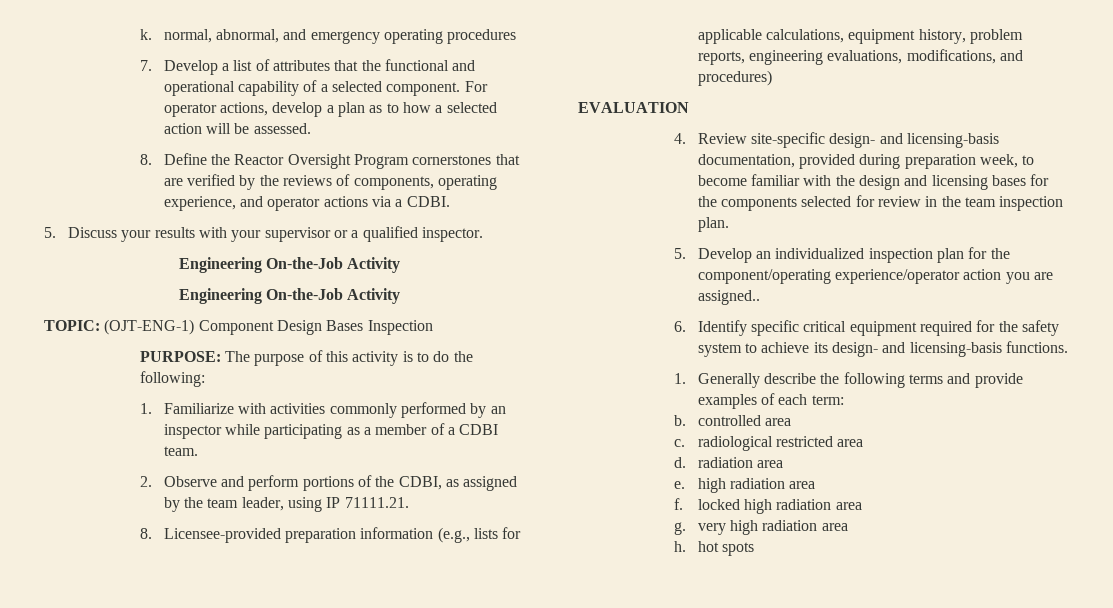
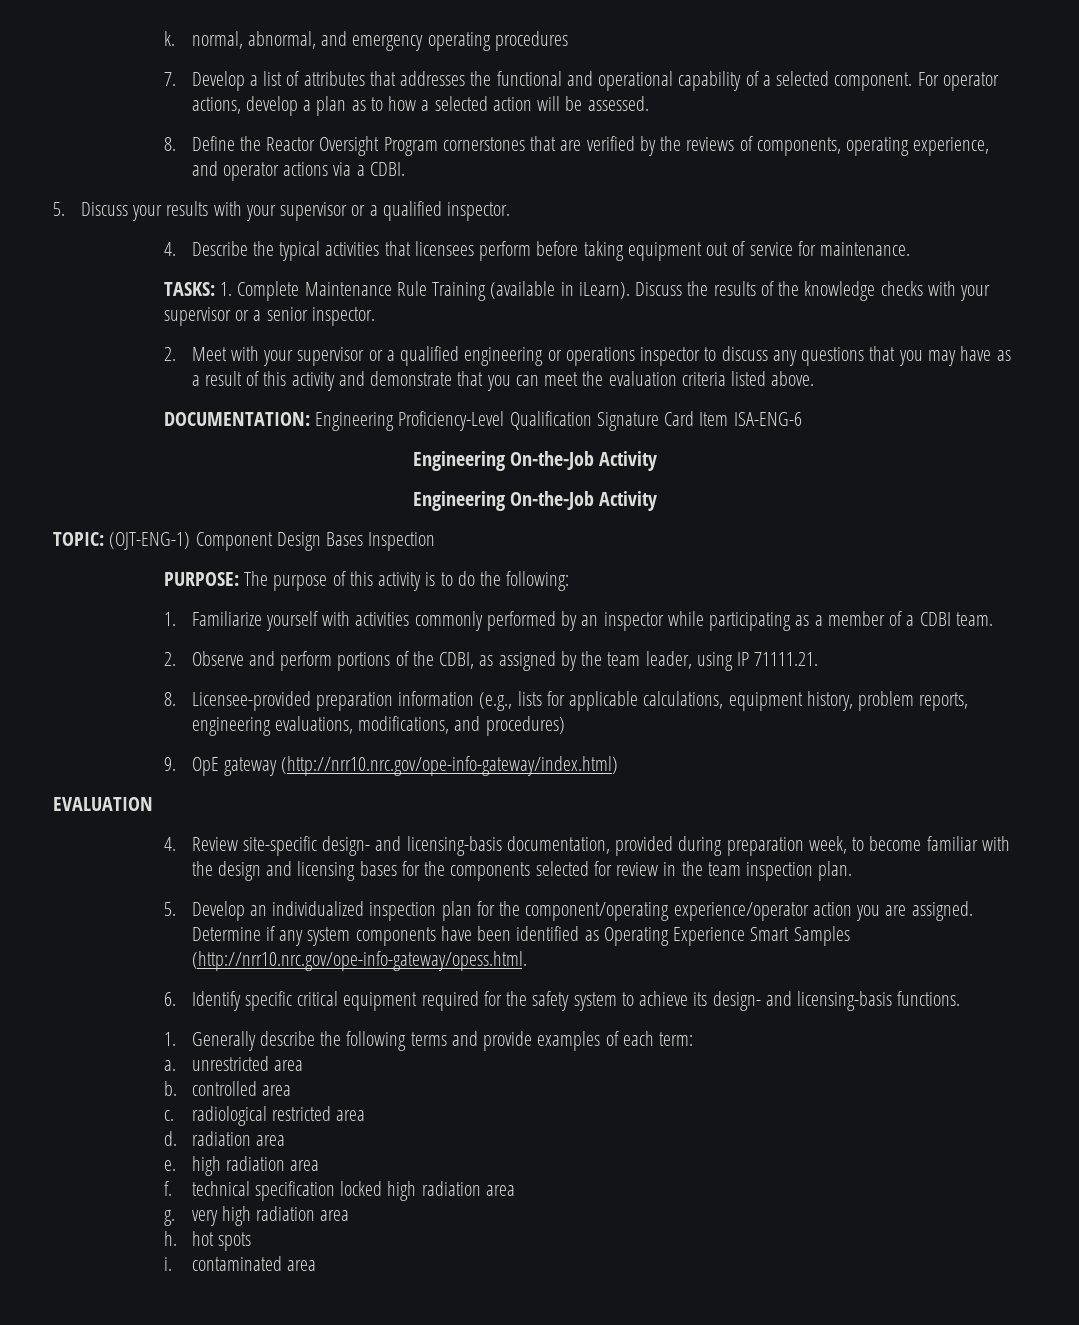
- 7. Develop a list of attributes that the functional and operational capability of a selected component.
+ 7. Develop a list of attributes that addresses the functional and operational capability of a selected component.
+ 4. Describe the typical activities that licensees perform before taking equipment out of service for maintenance.
+ TASKS: 1. Complete Maintenance Rule Training (available in iLearn). Discuss the results of the knowledge checks with your supervisor or a senior inspector.
+ 2. Meet with your supervisor or a qualified engineering or operations inspector to discuss any questions that you may have as a result of this activity and demonstrate that you can meet the evaluation criteria listed above.
+ DOCUMENTATION: Engineering Proficiency-Level Qualification Signature Card Item ISA-ENG-6
- 1. Familiarize with activities commonly performed by an inspector while participating as a member of a CDBI team.
+ 1. Familiarize yourself with activities commonly performed by an inspector while participating as a member of a CDBI team.
+ 9. OpE gateway (http://nrr10.nrc.gov/ope-info-gateway/index.html)
- 5. Develop an individualized inspection plan for the component/operating experience/operator action you are assigned..
+ 5. Develop an individualized inspection plan for the component/operating experience/operator action you are assigned. Determine if any system components have been identified as Operating Experience Smart Samples (http://nrr10.nrc.gov/ope-info-gateway/opess.html.
+ a. unrestricted area
- f. locked high radiation area
+ f. technical specification locked high radiation area
+ i. contaminated area

